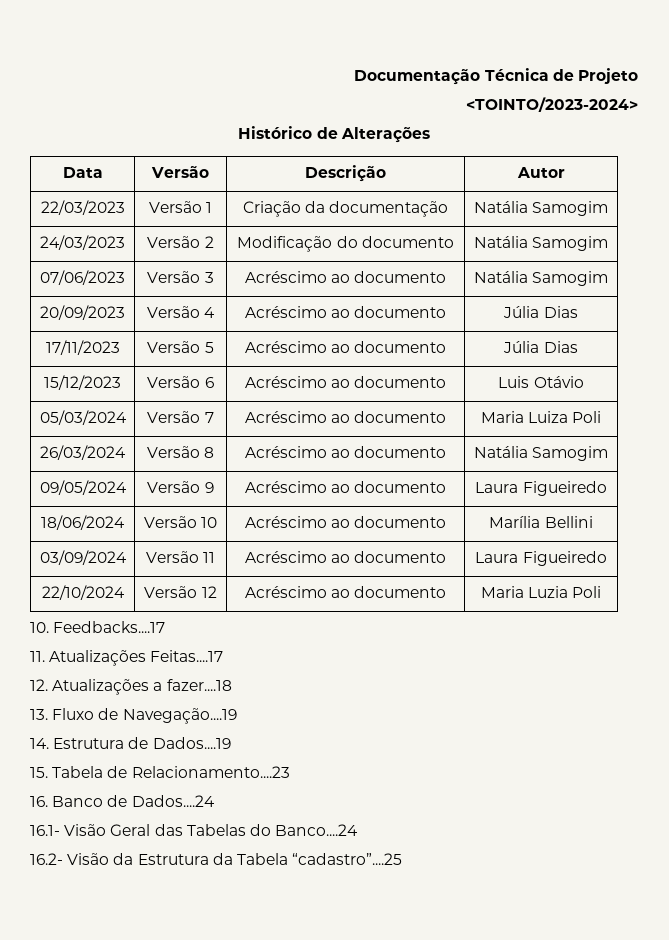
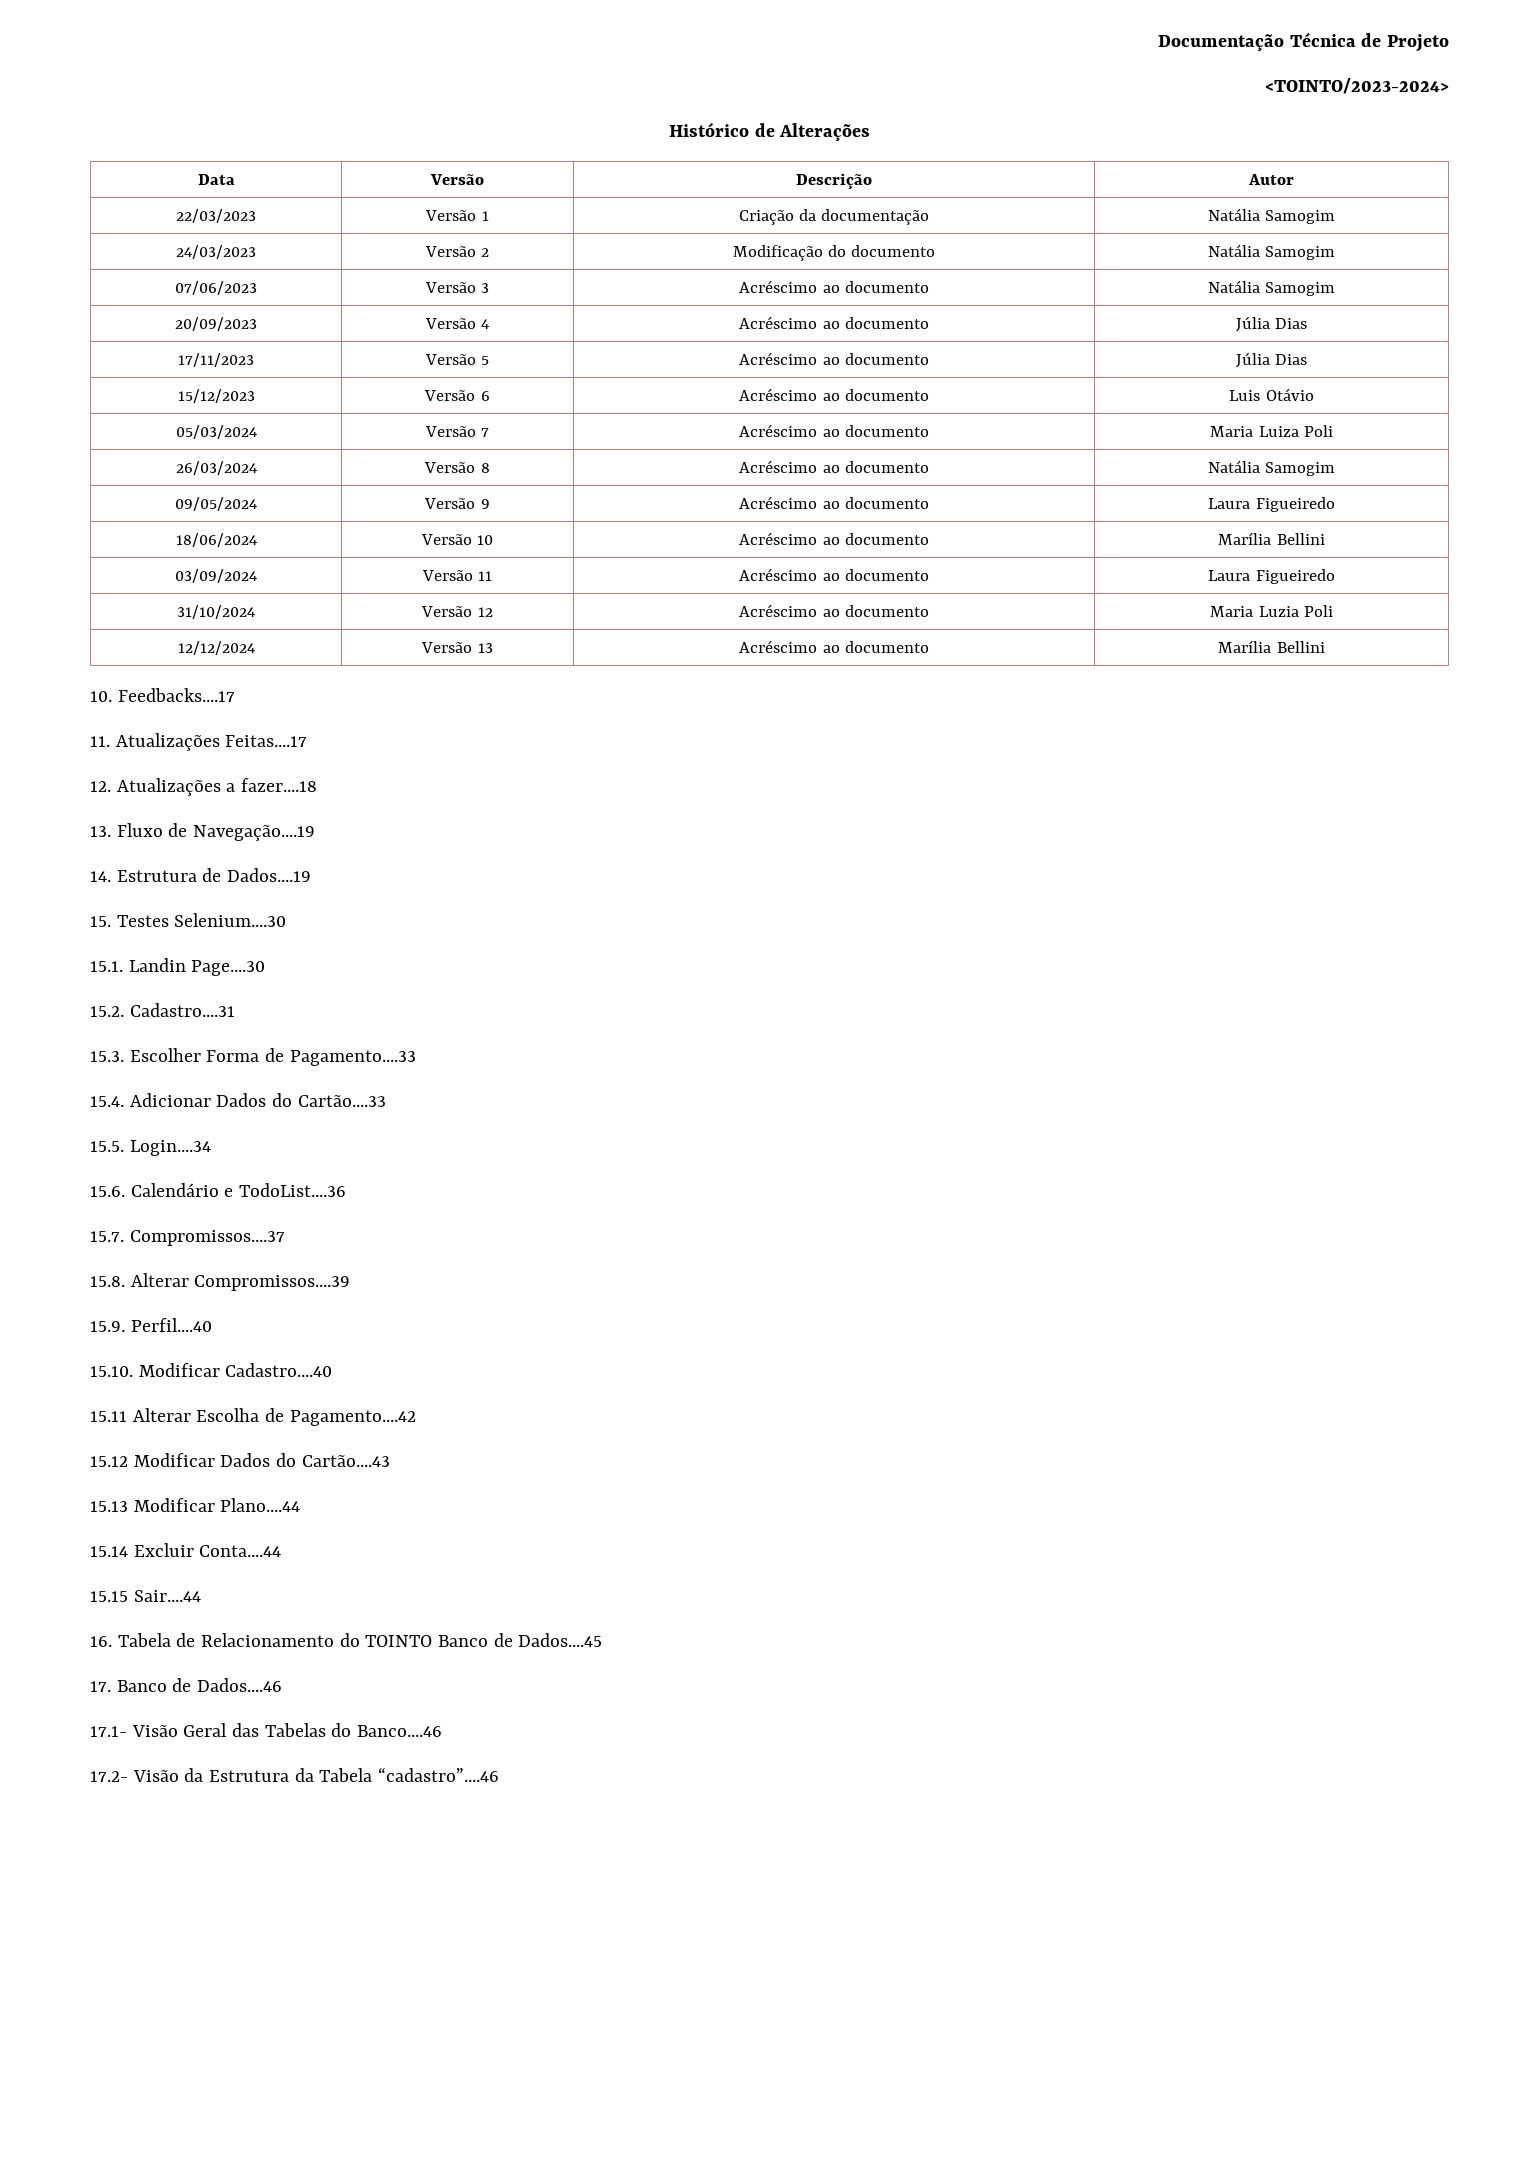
- 22/10/2024 | Versão 12 | Acréscimo ao documento | Maria Luzia Poli
+ 31/10/2024 | Versão 12 | Acréscimo ao documento | Maria Luzia Poli
+ 12/12/2024 | Versão 13 | Acréscimo ao documento | Marília Bellini
- 15. Tabela de Relacionamento....23
- 16. Banco de Dados....24
- 16.1- Visão Geral das Tabelas do Banco....24
- 16.2- Visão da Estrutura da Tabela “cadastro”....25
+ 15. Testes Selenium....30
+ 15.1. Landin Page....30
+ 15.2. Cadastro....31
+ 15.3. Escolher Forma de Pagamento....33
+ 15.4. Adicionar Dados do Cartão....33
+ 15.5. Login....34
+ 15.6. Calendário e TodoList....36
+ 15.7. Compromissos....37
+ 15.8. Alterar Compromissos....39
+ 15.9. Perfil....40
+ 15.10. Modificar Cadastro....40
+ 15.11 Alterar Escolha de Pagamento....42
+ 15.12 Modificar Dados do Cartão....43
+ 15.13 Modificar Plano....44
+ 15.14 Excluir Conta....44
+ 15.15 Sair....44
+ 16. Tabela de Relacionamento do TOINTO Banco de Dados....45
+ 17. Banco de Dados....46
+ 17.1- Visão Geral das Tabelas do Banco....46
+ 17.2- Visão da Estrutura da Tabela “cadastro”....46

